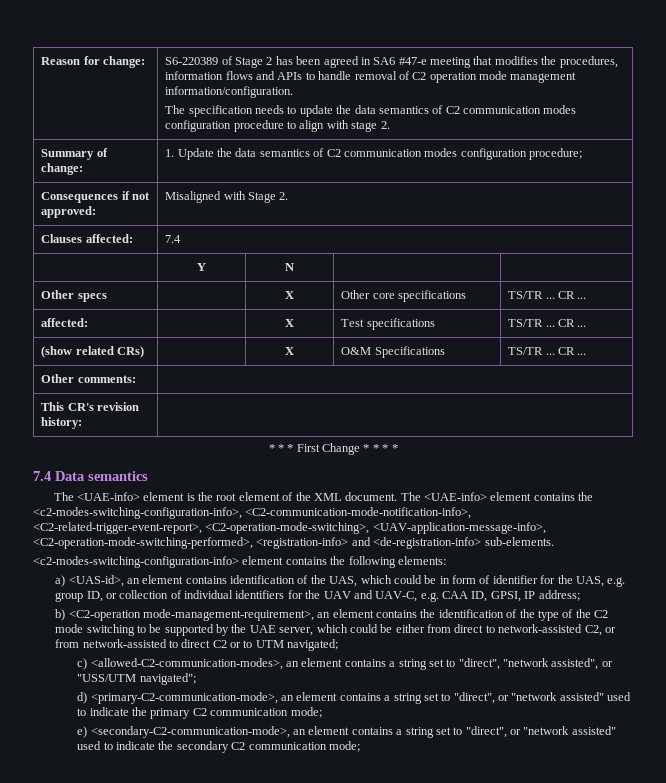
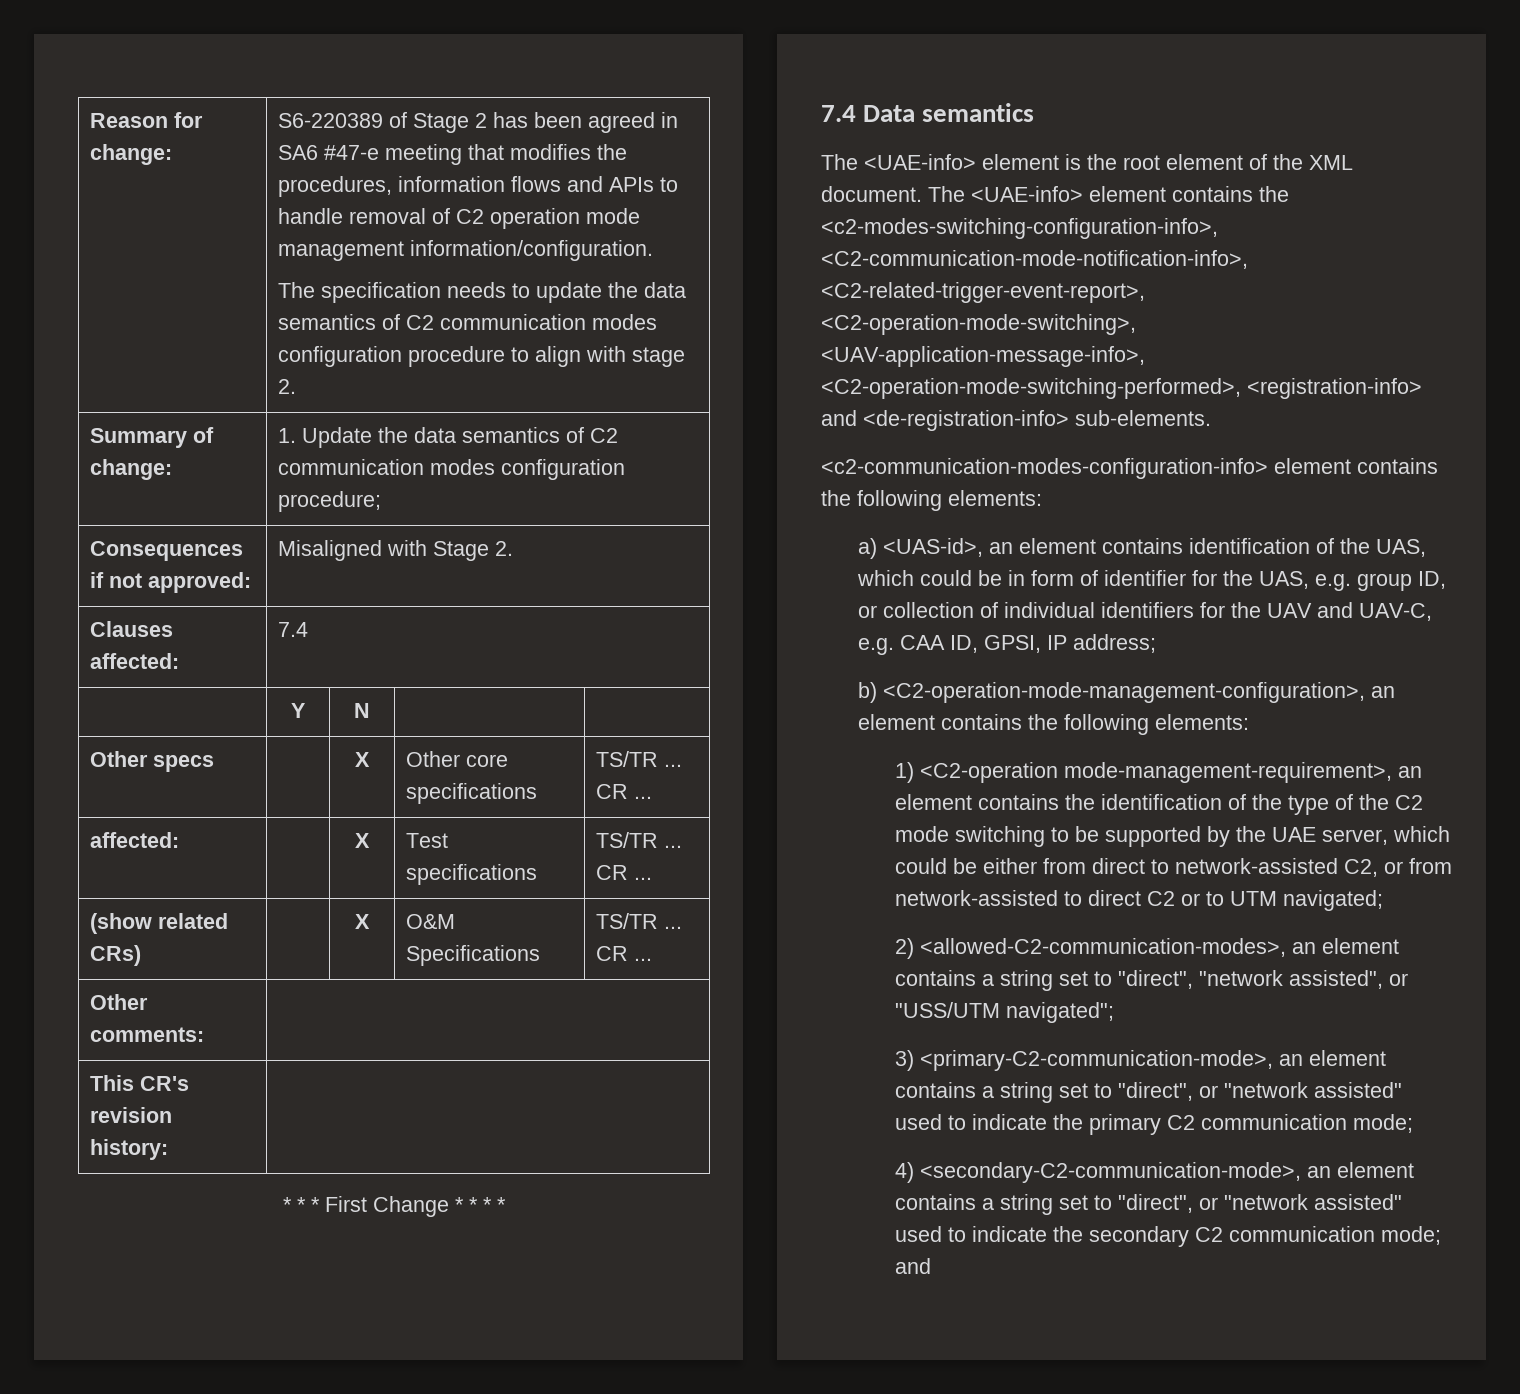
- <c2-modes-switching-configuration-info> element contains the following elements:
+ <c2-communication-modes-configuration-info> element contains the following elements:
- b) <C2-operation mode-management-requirement>, an element contains the identification of the type of the C2 mode switching to be supported by the UAE server, which could be either from direct to network-assisted C2, or from network-assisted to direct C2 or to UTM navigated;
+ b) <C2-operation-mode-management-configuration>, an element contains the following elements:
+ 1) <C2-operation mode-management-requirement>, an element contains the identification of the type of the C2 mode switching to be supported by the UAE server, which could be either from direct to network-assisted C2, or from network-assisted to direct C2 or to UTM navigated;
- c) <allowed-C2-communication-modes>, an element contains a string set to "direct", "network assisted", or "USS/UTM navigated";
+ 2) <allowed-C2-communication-modes>, an element contains a string set to "direct", "network assisted", or "USS/UTM navigated";
- d) <primary-C2-communication-mode>, an element contains a string set to "direct", or "network assisted" used to indicate the primary C2 communication mode;
+ 3) <primary-C2-communication-mode>, an element contains a string set to "direct", or "network assisted" used to indicate the primary C2 communication mode;
- e) <secondary-C2-communication-mode>, an element contains a string set to "direct", or "network assisted" used to indicate the secondary C2 communication mode;
+ 4) <secondary-C2-communication-mode>, an element contains a string set to "direct", or "network assisted" used to indicate the secondary C2 communication mode; and

